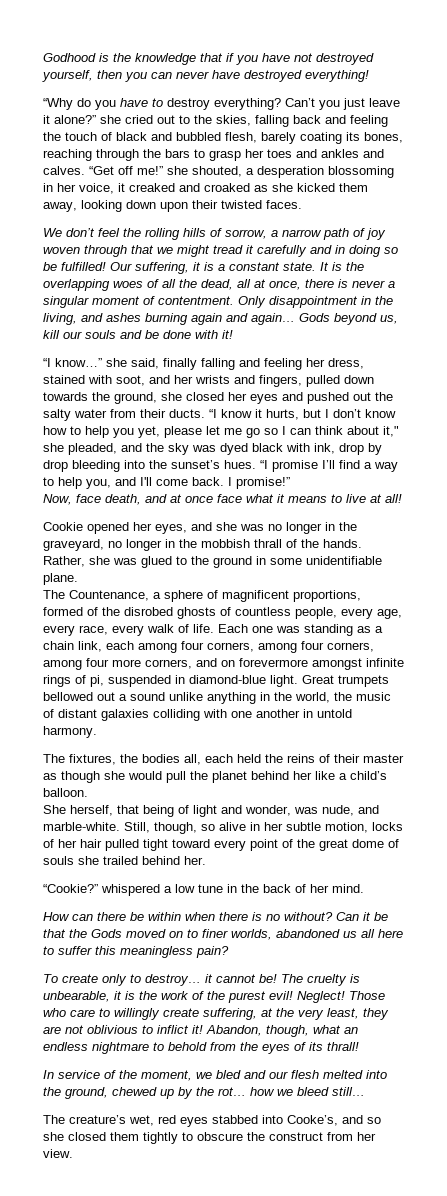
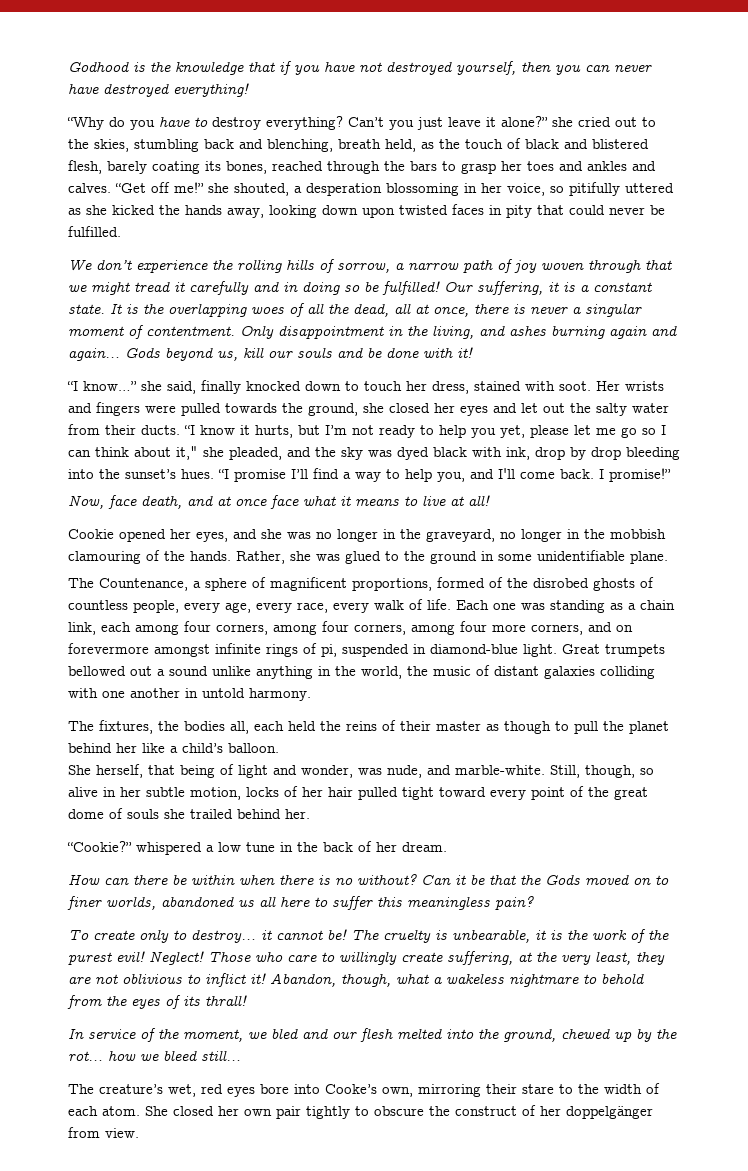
- Can’t you just leave it alone?” she cried out to the skies, falling back and feeling the touch of black and bubbled flesh, barely coating its bones, reaching through the bars to grasp her toes and ankles and calves.
+ Can’t you just leave it alone?” she cried out to the skies, stumbling back and blenching, breath held, as the touch of black and blistered flesh, barely coating its bones, reached through the bars to grasp her toes and ankles and calves.
- “Get off me!” she shouted, a desperation blossoming in her voice, it creaked and croaked as she kicked them away, looking down upon their twisted faces.
+ “Get off me!” she shouted, a desperation blossoming in her voice, so pitifully uttered as she kicked the hands away, looking down upon twisted faces in pity that could never be fulfilled.
- We don’t feel the rolling hills of sorrow, a narrow path of joy woven through that we might tread it carefully and in doing so be fulfilled!
+ We don’t experience the rolling hills of sorrow, a narrow path of joy woven through that we might tread it carefully and in doing so be fulfilled!
- “I know…” she said, finally falling and feeling her dress, stained with soot, and her wrists and fingers, pulled down towards the ground, she closed her eyes and pushed out the salty water from their ducts.
+ “I know…” she said, finally knocked down to touch her dress, stained with soot. Her wrists and fingers were pulled towards the ground, she closed her eyes and let out the salty water from their ducts.
- “I know it hurts, but I don’t know how to help you yet, please let me go so I can think about it," she pleaded, and the sky was dyed black with ink, drop by drop bleeding into the sunset’s hues.
+ “I know it hurts, but I’m not ready to help you yet, please let me go so I can think about it," she pleaded, and the sky was dyed black with ink, drop by drop bleeding into the sunset’s hues.
- Cookie opened her eyes, and she was no longer in the graveyard, no longer in the mobbish thrall of the hands.
+ Cookie opened her eyes, and she was no longer in the graveyard, no longer in the mobbish clamouring of the hands.
- The fixtures, the bodies all, each held the reins of their master as though she would pull the planet behind her like a child’s balloon.
+ The fixtures, the bodies all, each held the reins of their master as though to pull the planet behind her like a child’s balloon.
- “Cookie?” whispered a low tune in the back of her mind.
+ “Cookie?” whispered a low tune in the back of her dream.
- Abandon, though, what an endless nightmare to behold from the eyes of its thrall!
+ Abandon, though, what a wakeless nightmare to behold from the eyes of its thrall!
- The creature’s wet, red eyes stabbed into Cooke’s, and so she closed them tightly to obscure the construct from her view.
+ The creature’s wet, red eyes bore into Cooke’s own, mirroring their stare to the width of each atom. She closed her own pair tightly to obscure the construct of her doppelgänger from view.

